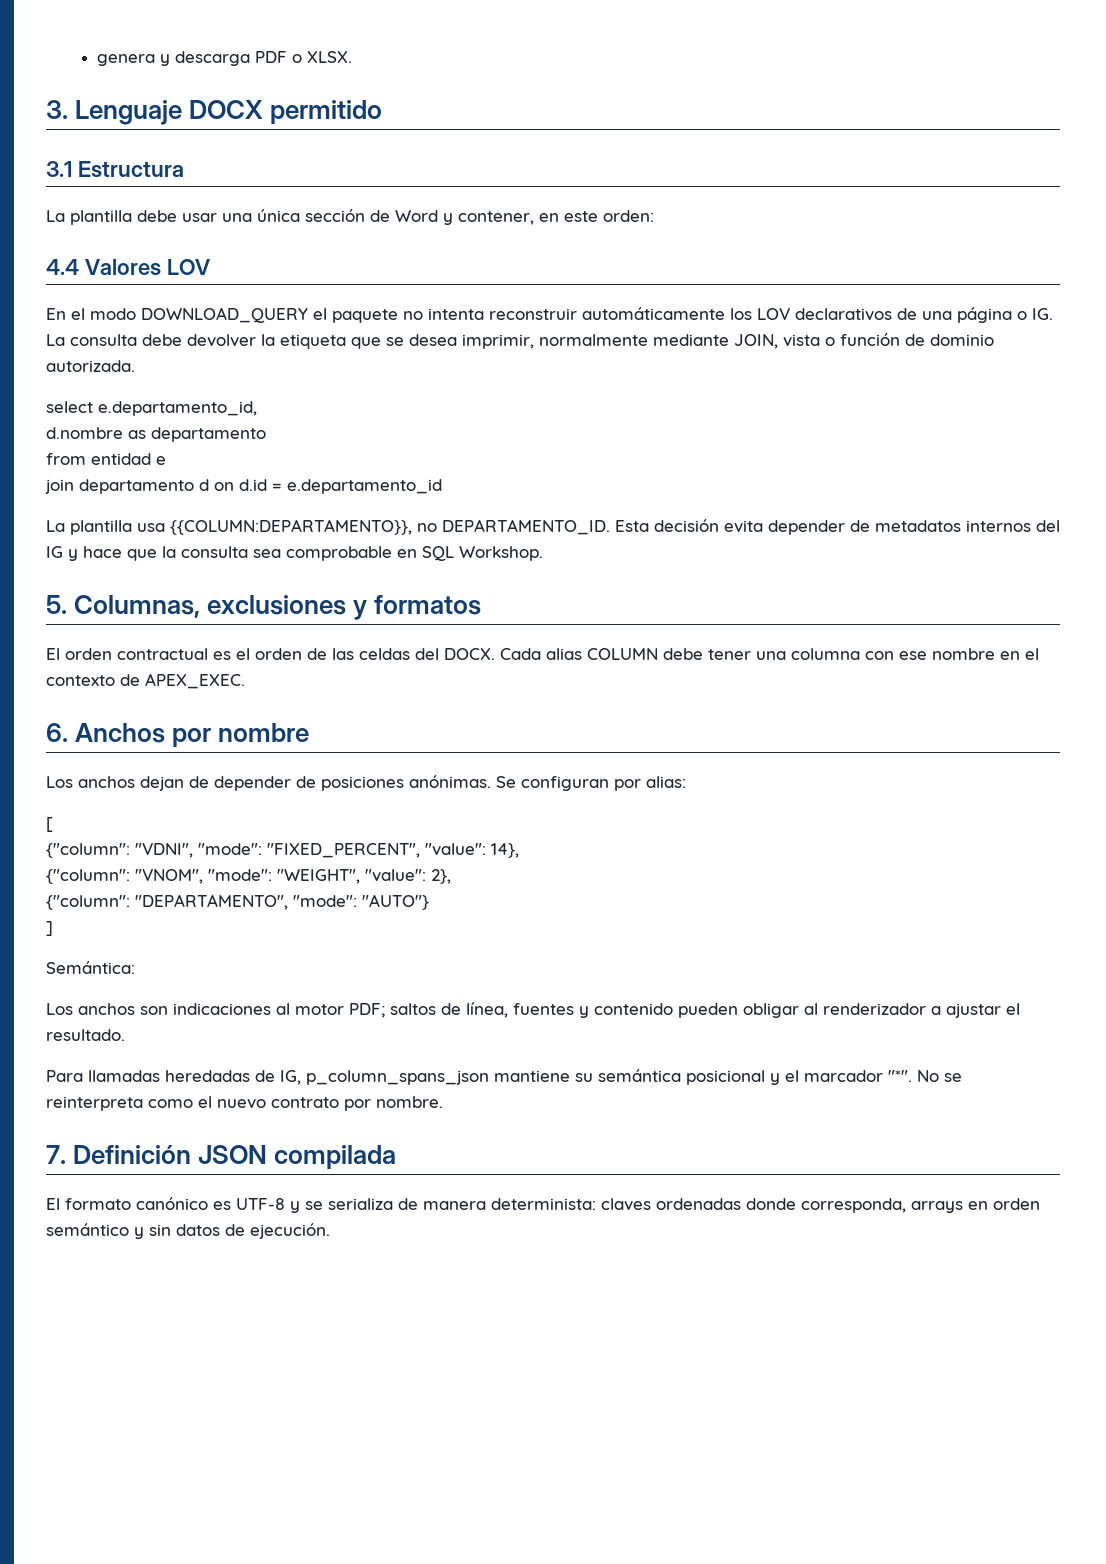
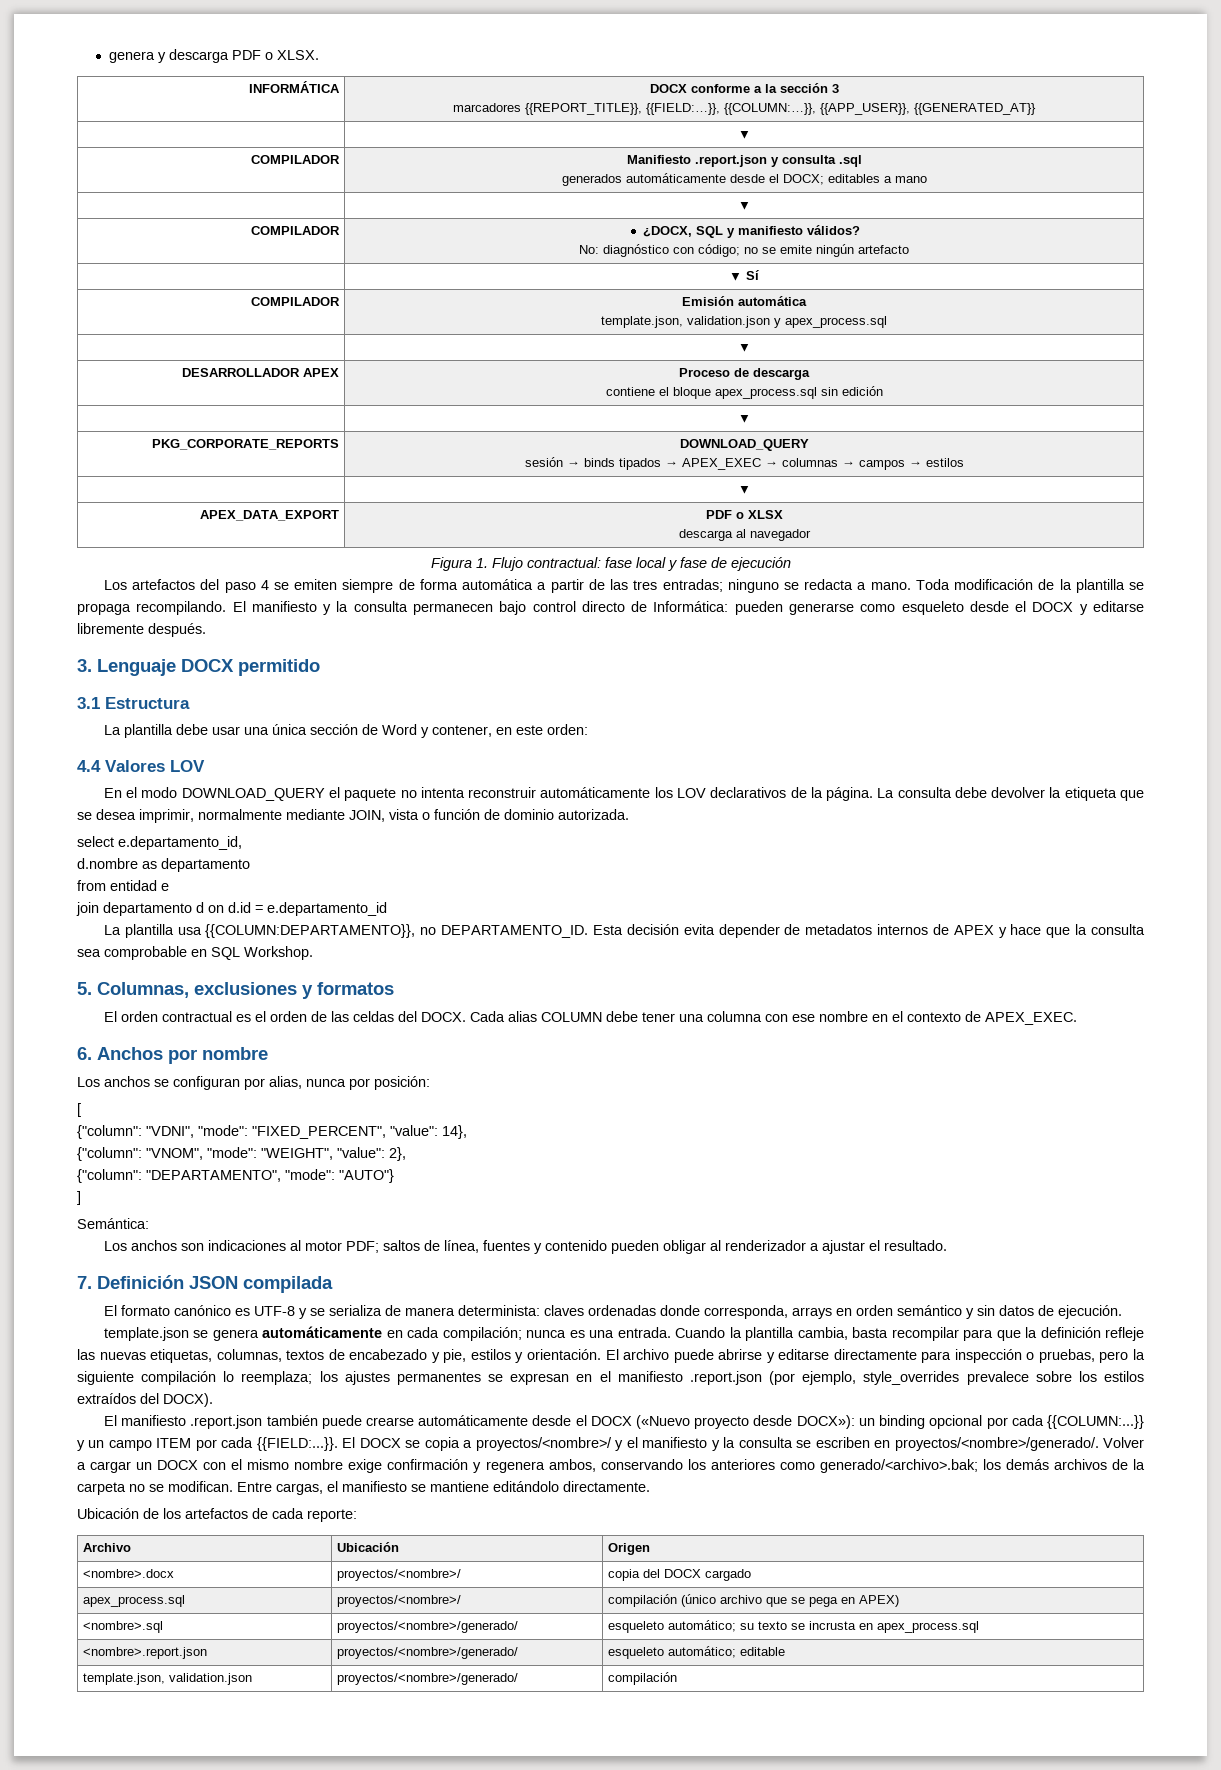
+ INFORMÁTICA | DOCX conforme a la sección 3
+ marcadores {{REPORT_TITLE}}, {{FIELD:…}}, {{COLUMN:…}}, {{APP_USER}}, {{GENERATED_AT}}
+ | ▼
+ COMPILADOR | Manifiesto .report.json y consulta .sql
+ generados automáticamente desde el DOCX; editables a mano
+ | ▼
+ COMPILADOR | ¿DOCX, SQL y manifiesto válidos?
+ No: diagnóstico con código; no se emite ningún artefacto
+ | ▼ Sí
+ COMPILADOR | Emisión automática
+ template.json, validation.json y apex_process.sql
+ | ▼
+ DESARROLLADOR APEX | Proceso de descarga
+ contiene el bloque apex_process.sql sin edición
+ | ▼
+ PKG_CORPORATE_REPORTS | DOWNLOAD_QUERY
+ sesión → binds tipados → APEX_EXEC → columnas → campos → estilos
+ | ▼
+ APEX_DATA_EXPORT | PDF o XLSX
+ descarga al navegador
+ Figura 1. Flujo contractual: fase local y fase de ejecución
+ Los artefactos del paso 4 se emiten siempre de forma automática a partir de las tres entradas; ninguno se redacta a mano. Toda modificación de la plantilla se propaga recompilando. El manifiesto y la consulta permanecen bajo control directo de Informática: pueden generarse como esqueleto desde el DOCX y editarse libremente después.
- En el modo DOWNLOAD_QUERY el paquete no intenta reconstruir automáticamente los LOV declarativos de una página o IG. La consulta debe devolver la etiqueta que se desea imprimir, normalmente mediante JOIN, vista o función de dominio autorizada.
+ En el modo DOWNLOAD_QUERY el paquete no intenta reconstruir automáticamente los LOV declarativos de la página. La consulta debe devolver la etiqueta que se desea imprimir, normalmente mediante JOIN, vista o función de dominio autorizada.
- Esta decisión evita depender de metadatos internos del IG y hace que la consulta sea comprobable en SQL Workshop.
+ Esta decisión evita depender de metadatos internos de APEX y hace que la consulta sea comprobable en SQL Workshop.
- Los anchos dejan de depender de posiciones anónimas. Se configuran por alias:
+ Los anchos se configuran por alias, nunca por posición:
- Para llamadas heredadas de IG, p_column_spans_json mantiene su semántica posicional y el marcador "*". No se reinterpreta como el nuevo contrato por nombre.
+ template.json se genera automáticamente en cada compilación; nunca es una entrada. Cuando la plantilla cambia, basta recompilar para que la definición refleje las nuevas etiquetas, columnas, textos de encabezado y pie, estilos y orientación. El archivo puede abrirse y editarse directamente para inspección o pruebas, pero la siguiente compilación lo reemplaza; los ajustes permanentes se expresan en el manifiesto .report.json (por ejemplo, style_overrides prevalece sobre los estilos extraídos del DOCX).
+ El manifiesto .report.json también puede crearse automáticamente desde el DOCX («Nuevo proyecto desde DOCX»): un binding opcional por cada {{COLUMN:...}} y un campo ITEM por cada {{FIELD:...}}. El DOCX se copia a proyectos/<nombre>/ y el manifiesto y la consulta se escriben en proyectos/<nombre>/generado/. Volver a cargar un DOCX con el mismo nombre exige confirmación y regenera ambos, conservando los anteriores como generado/<archivo>.bak; los demás archivos de la carpeta no se modifican. Entre cargas, el manifiesto se mantiene editándolo directamente.
+ Ubicación de los artefactos de cada reporte:
+ Archivo | Ubicación | Origen
+ <nombre>.docx | proyectos/<nombre>/ | copia del DOCX cargado
+ apex_process.sql | proyectos/<nombre>/ | compilación (único archivo que se pega en APEX)
+ <nombre>.sql | proyectos/<nombre>/generado/ | esqueleto automático; su texto se incrusta en apex_process.sql
+ <nombre>.report.json | proyectos/<nombre>/generado/ | esqueleto automático; editable
+ template.json, validation.json | proyectos/<nombre>/generado/ | compilación

